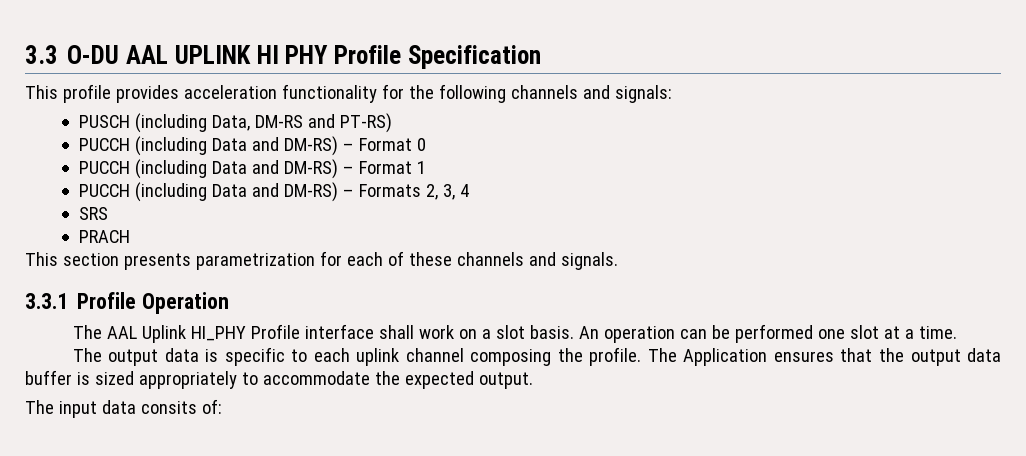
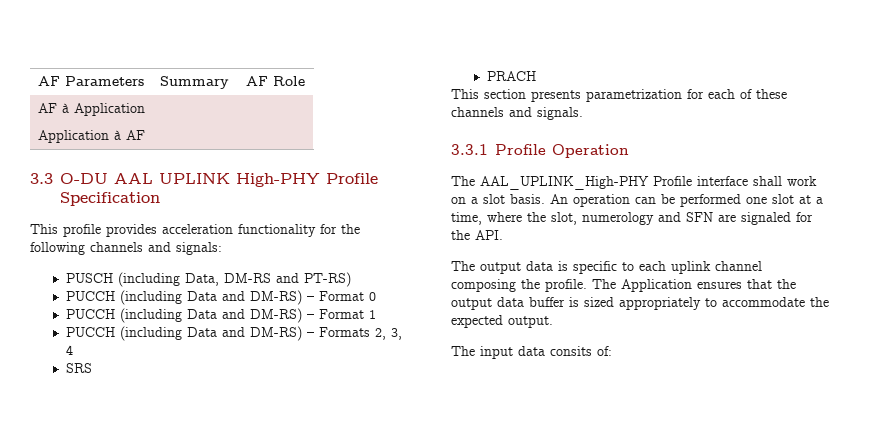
+ AF Parameters | Summary | AF Role
+ AF à Application
+ Application à AF
- 3.3 O-DU AAL UPLINK HI PHY Profile Specification
+ 3.3 O-DU AAL UPLINK High-PHY Profile Specification
- The AAL Uplink HI_PHY Profile interface shall work on a slot basis.
+ The AAL_UPLINK_High-PHY Profile interface shall work on a slot basis.
- An operation can be performed one slot at a time.
+ An operation can be performed one slot at a time, where the slot, numerology and SFN are signaled for the API.

